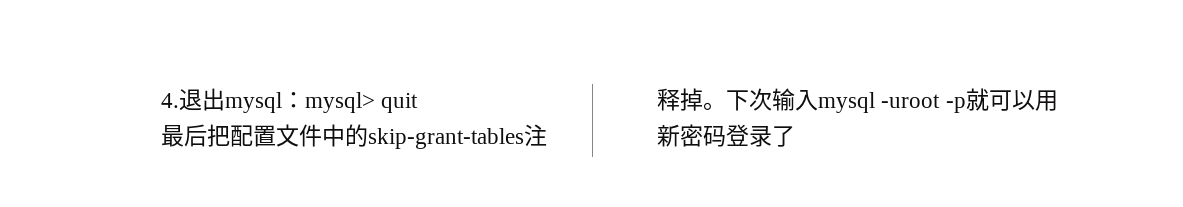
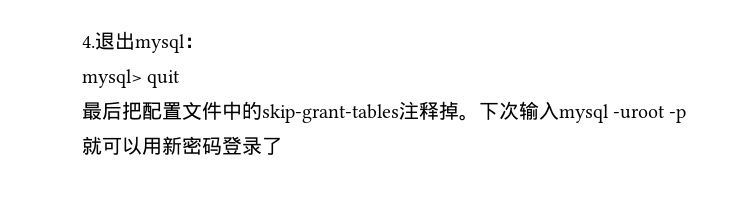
- 4.退出mysql：mysql> quit
+ 4.退出mysql：
+ mysql> quit

